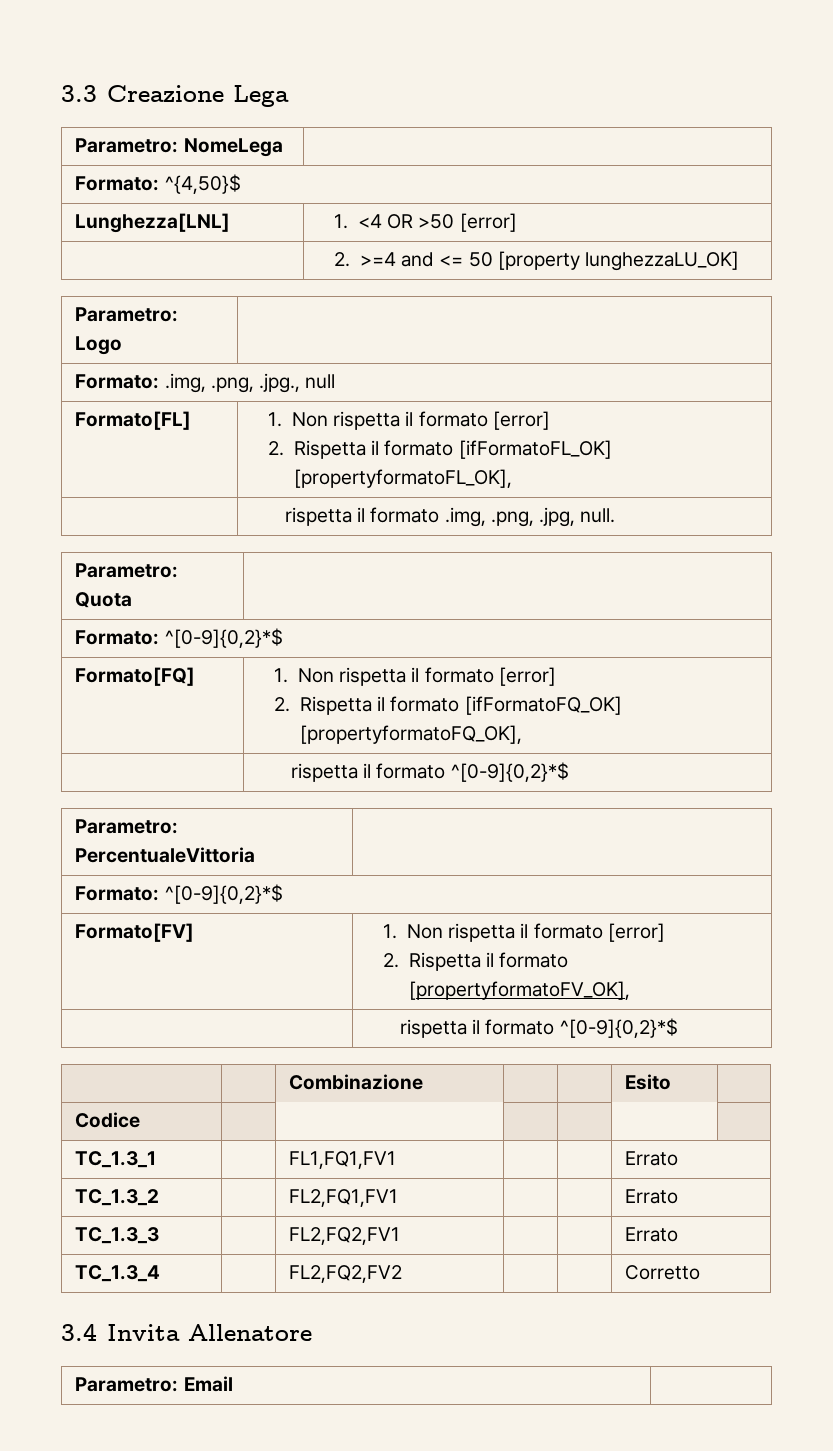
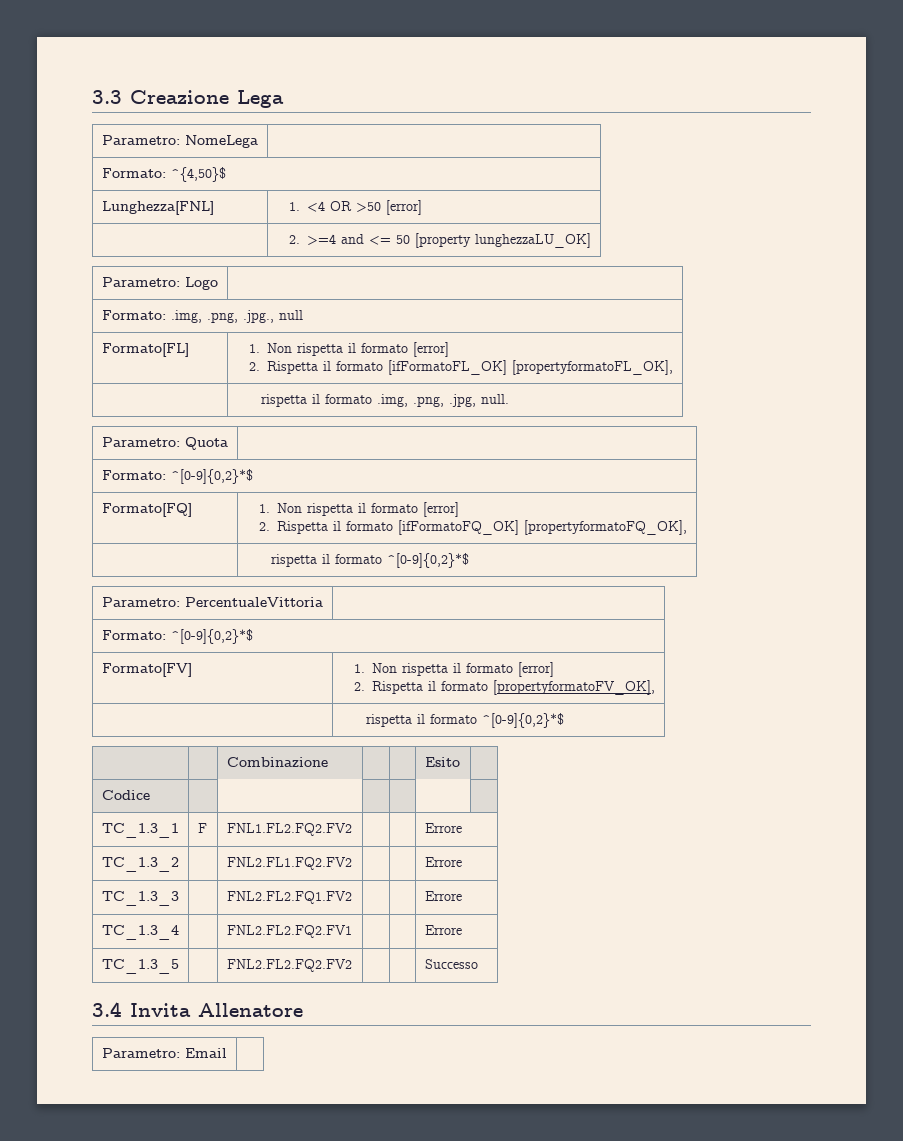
- Lunghezza[LNL] | 1. <4 OR >50 [error]
+ Lunghezza[FNL] | 1. <4 OR >50 [error]
- TC_1.3_1 | | FL1,FQ1,FV1 | | | Errato
+ TC_1.3_1 | F | FNL1.FL2.FQ2.FV2 | | | Errore
- TC_1.3_2 | | FL2,FQ1,FV1 | | | Errato
+ TC_1.3_2 | | FNL2.FL1.FQ2.FV2 | | | Errore
- TC_1.3_3 | | FL2,FQ2,FV1 | | | Errato
+ TC_1.3_3 | | FNL2.FL2.FQ1.FV2 | | | Errore
- TC_1.3_4 | | FL2,FQ2,FV2 | | | Corretto
+ TC_1.3_4 | | FNL2.FL2.FQ2.FV1 | | | Errore
+ TC_1.3_5 | | FNL2.FL2.FQ2.FV2 | | | Successo

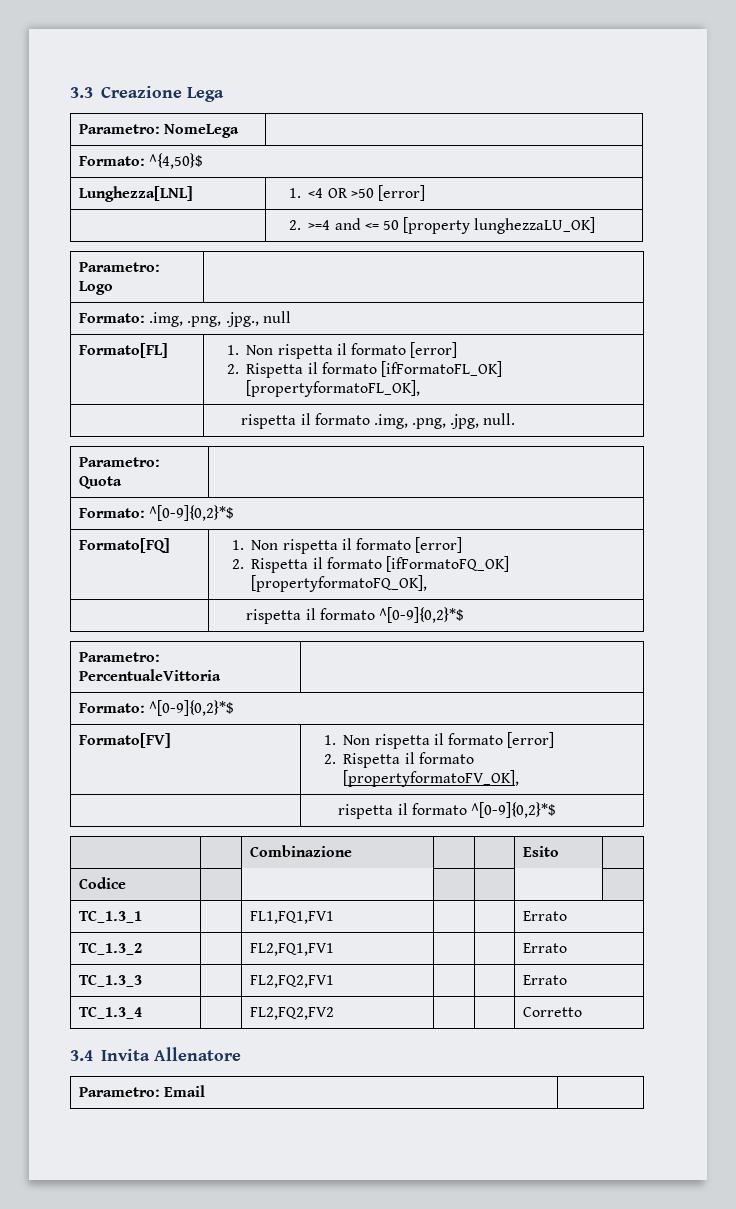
- Lunghezza[FNL] | 1. <4 OR >50 [error]
+ Lunghezza[LNL] | 1. <4 OR >50 [error]
- TC_1.3_1 | F | FNL1.FL2.FQ2.FV2 | | | Errore
+ TC_1.3_1 | | FL1,FQ1,FV1 | | | Errato
- TC_1.3_2 | | FNL2.FL1.FQ2.FV2 | | | Errore
+ TC_1.3_2 | | FL2,FQ1,FV1 | | | Errato
- TC_1.3_3 | | FNL2.FL2.FQ1.FV2 | | | Errore
+ TC_1.3_3 | | FL2,FQ2,FV1 | | | Errato
- TC_1.3_4 | | FNL2.FL2.FQ2.FV1 | | | Errore
- TC_1.3_5 | | FNL2.FL2.FQ2.FV2 | | | Successo
+ TC_1.3_4 | | FL2,FQ2,FV2 | | | Corretto

